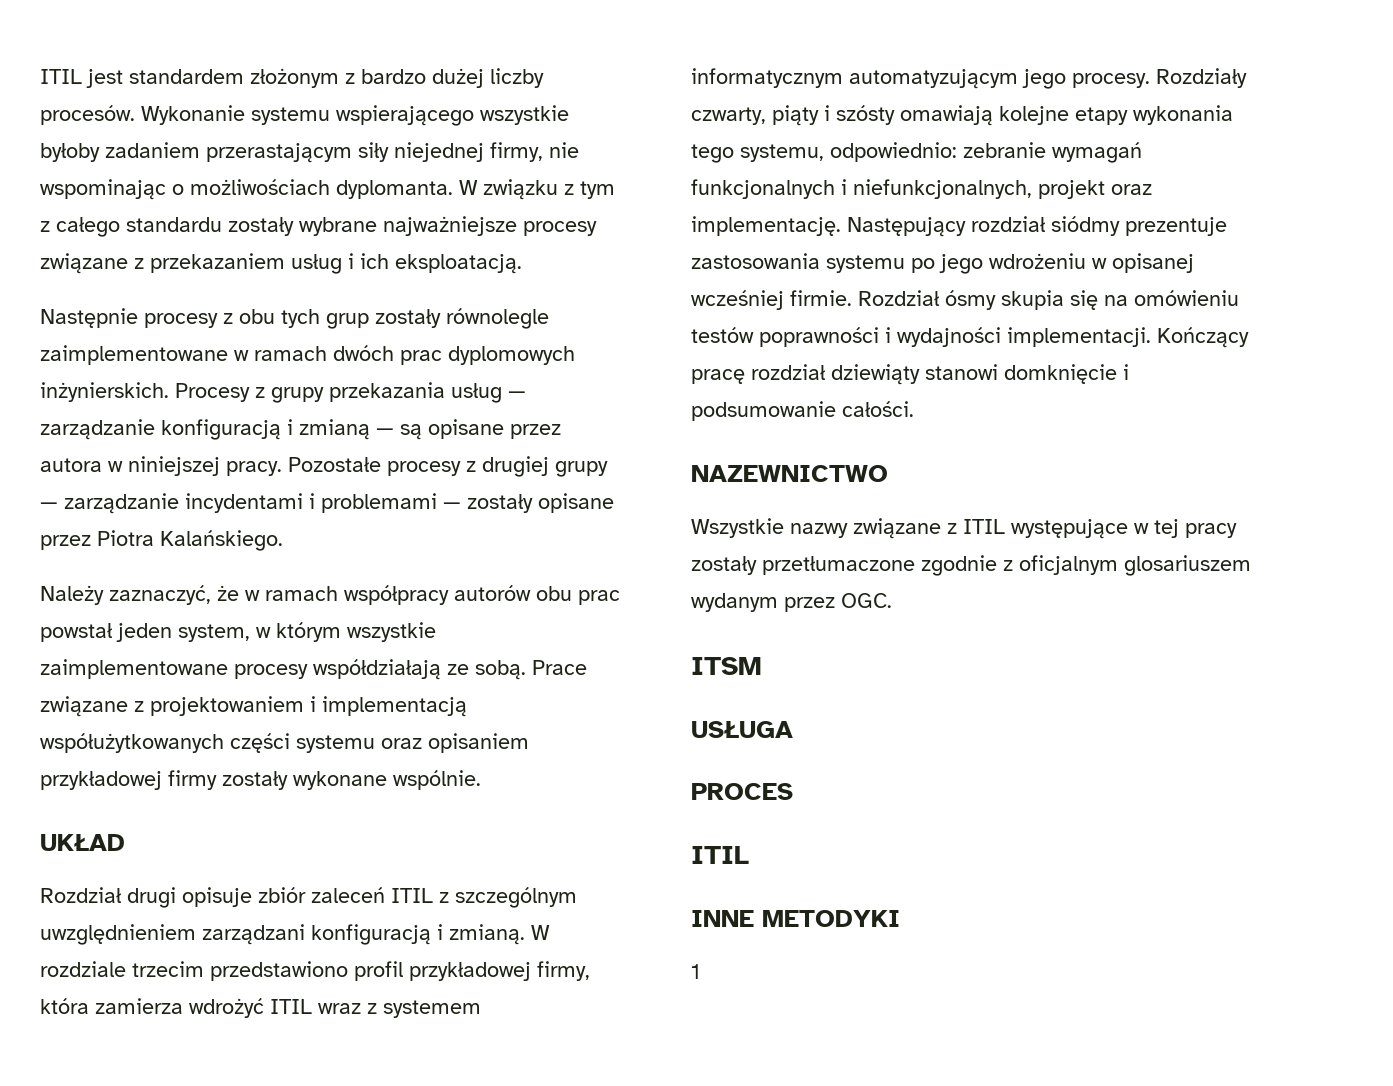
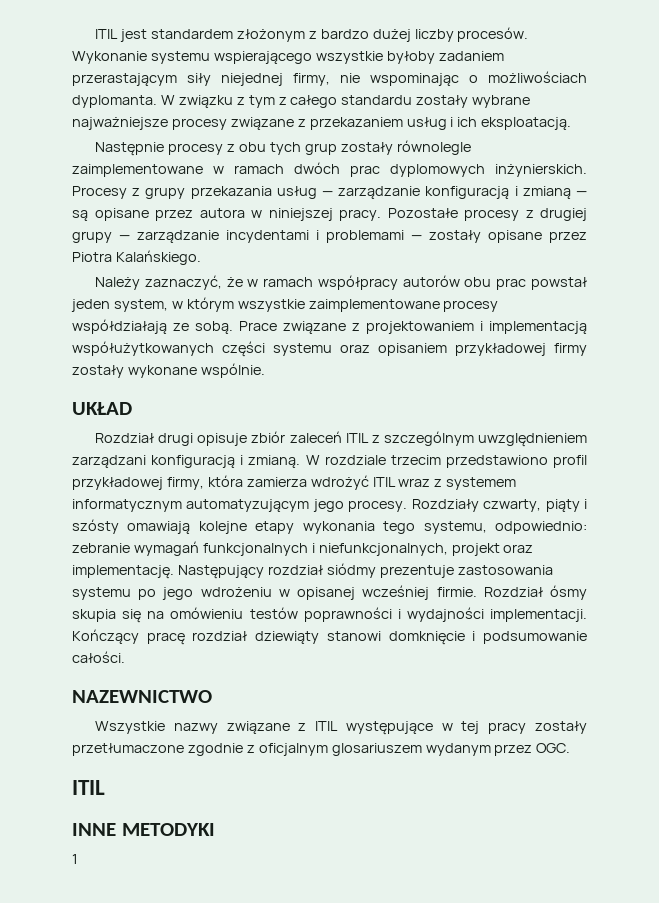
- ITSM
- USŁUGA
- PROCES

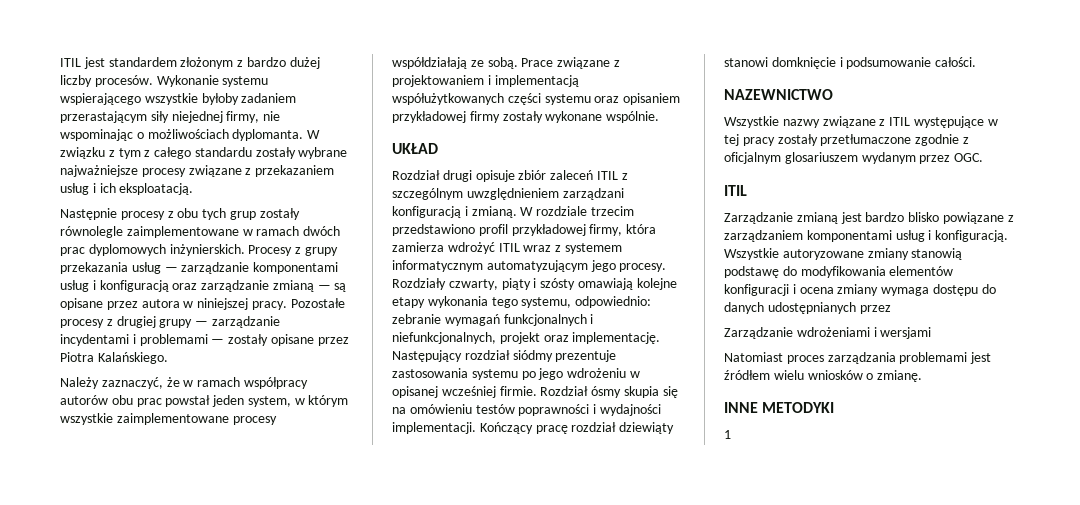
- Procesy z grupy przekazania usług — zarządzanie konfiguracją i zmianą — są opisane przez autora w niniejszej pracy.
+ Procesy z grupy przekazania usług — zarządzanie komponentami usług i konfiguracją oraz zarządzanie zmianą — są opisane przez autora w niniejszej pracy.
+ Zarządzanie zmianą jest bardzo blisko powiązane z zarządzaniem komponentami usług i konfiguracją. Wszystkie autoryzowane zmiany stanowią podstawę do modyfikowania elementów konfiguracji i ocena zmiany wymaga dostępu do danych udostępnianych przez
+ Zarządzanie wdrożeniami i wersjami
+ Natomiast proces zarządzania problemami jest źródłem wielu wniosków o zmianę.

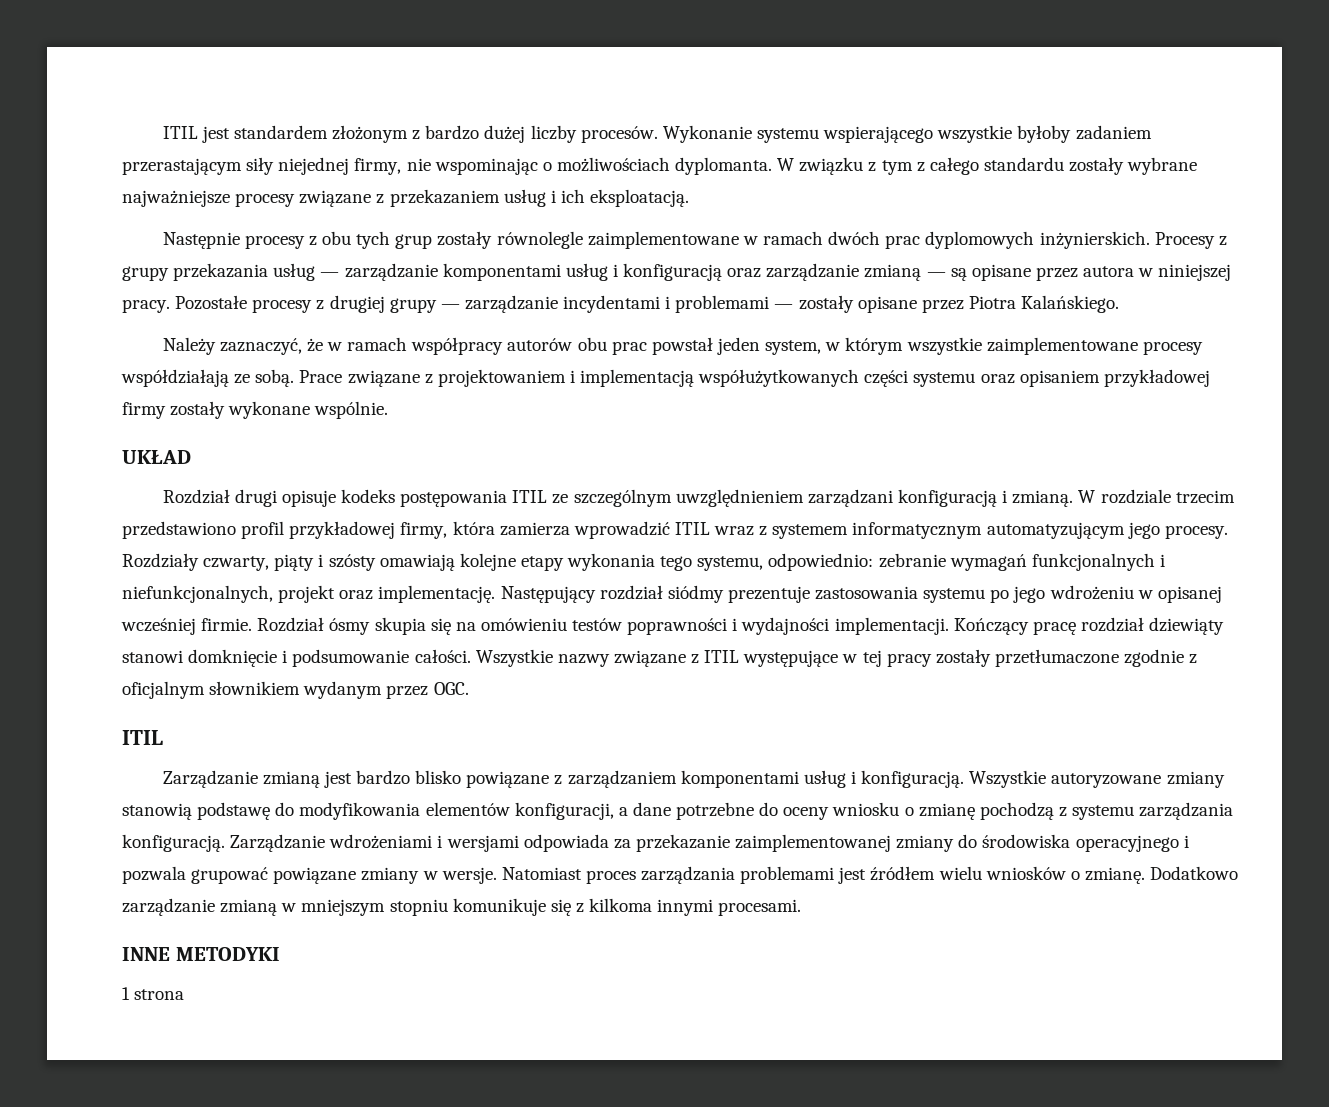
- Rozdział drugi opisuje zbiór zaleceń ITIL z szczególnym uwzględnieniem zarządzani konfiguracją i zmianą.
+ Rozdział drugi opisuje kodeks postępowania ITIL ze szczególnym uwzględnieniem zarządzani konfiguracją i zmianą.
- W rozdziale trzecim przedstawiono profil przykładowej firmy, która zamierza wdrożyć ITIL wraz z systemem informatycznym automatyzującym jego procesy.
+ W rozdziale trzecim przedstawiono profil przykładowej firmy, która zamierza wprowadzić ITIL wraz z systemem informatycznym automatyzującym jego procesy.
- Kończący pracę rozdział dziewiąty stanowi domknięcie i podsumowanie całości.
- NAZEWNICTWO
- Wszystkie nazwy związane z ITIL występujące w tej pracy zostały przetłumaczone zgodnie z oficjalnym glosariuszem wydanym przez OGC.
+ Kończący pracę rozdział dziewiąty stanowi domknięcie i podsumowanie całości. Wszystkie nazwy związane z ITIL występujące w tej pracy zostały przetłumaczone zgodnie z oficjalnym słownikiem wydanym przez OGC.
- Wszystkie autoryzowane zmiany stanowią podstawę do modyfikowania elementów konfiguracji i ocena zmiany wymaga dostępu do danych udostępnianych przez
- Zarządzanie wdrożeniami i wersjami
- Natomiast proces zarządzania problemami jest źródłem wielu wniosków o zmianę.
+ Wszystkie autoryzowane zmiany stanowią podstawę do modyfikowania elementów konfiguracji, a dane potrzebne do oceny wniosku o zmianę pochodzą z systemu zarządzania konfiguracją. Zarządzanie wdrożeniami i wersjami odpowiada za przekazanie zaimplementowanej zmiany do środowiska operacyjnego i pozwala grupować powiązane zmiany w wersje. Natomiast proces zarządzania problemami jest źródłem wielu wniosków o zmianę. Dodatkowo zarządzanie zmianą w mniejszym stopniu komunikuje się z kilkoma innymi procesami.
- 1
+ 1 strona

